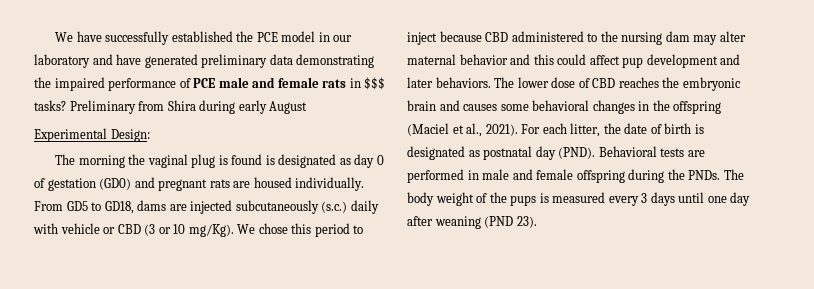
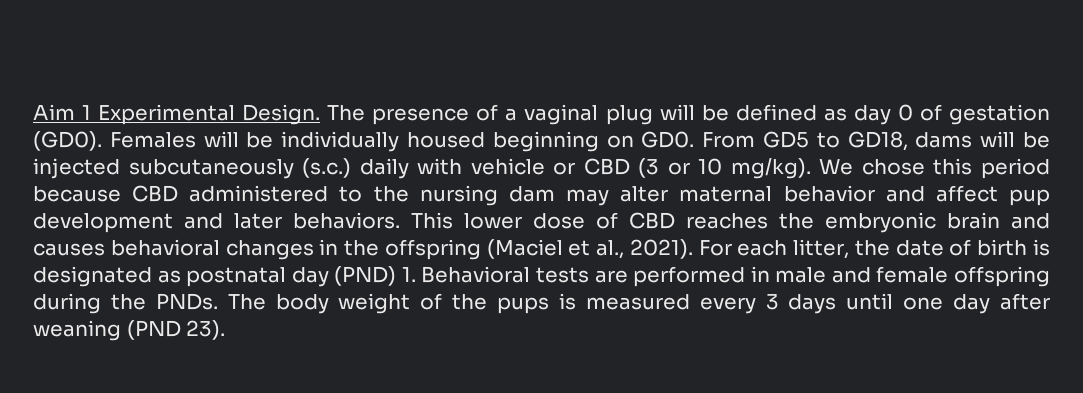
- We have successfully established the PCE model in our laboratory and have generated preliminary data demonstrating the impaired performance of PCE male and female rats in $$$ tasks? Preliminary from Shira during early August
- Experimental Design:
- The morning the vaginal plug is found is designated as day 0 of gestation (GD0) and pregnant rats are housed individually. From GD5 to GD18, dams are injected subcutaneously (s.c.) daily with vehicle or CBD (3 or 10 mg/Kg).
+ Aim 1 Experimental Design. The presence of a vaginal plug will be defined as day 0 of gestation (GD0). Females will be individually housed beginning on GD0. From GD5 to GD18, dams will be injected subcutaneously (s.c.) daily with vehicle or CBD (3 or 10 mg/kg).
- We chose this period to inject because CBD administered to the nursing dam may alter maternal behavior and this could affect pup development and later behaviors.
+ We chose this period because CBD administered to the nursing dam may alter maternal behavior and affect pup development and later behaviors.
- The lower dose of CBD reaches the embryonic brain and causes some behavioral changes in the offspring (Maciel et al., 2021).
+ This lower dose of CBD reaches the embryonic brain and causes behavioral changes in the offspring (Maciel et al., 2021).
- For each litter, the date of birth is designated as postnatal day (PND). Behavioral tests are performed in male and female offspring during the PNDs.
+ For each litter, the date of birth is designated as postnatal day (PND) 1. Behavioral tests are performed in male and female offspring during the PNDs.

